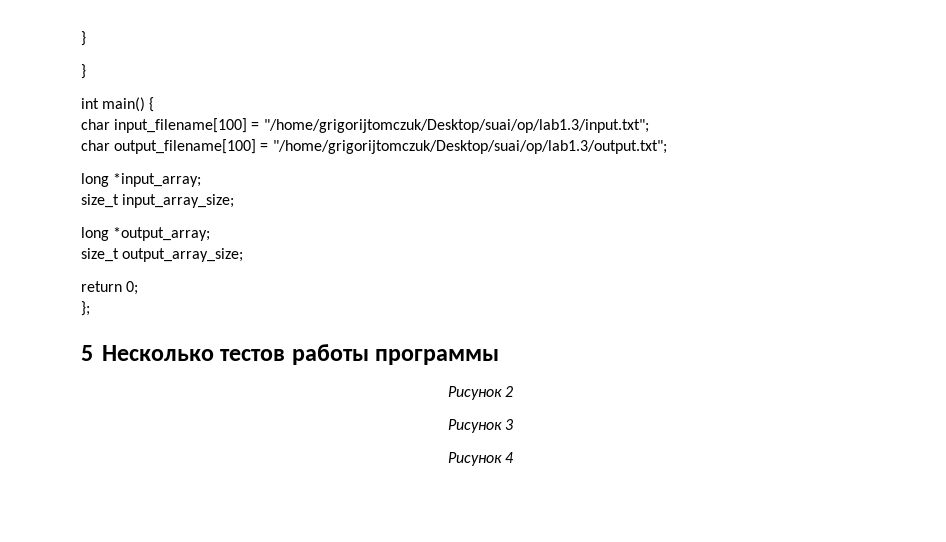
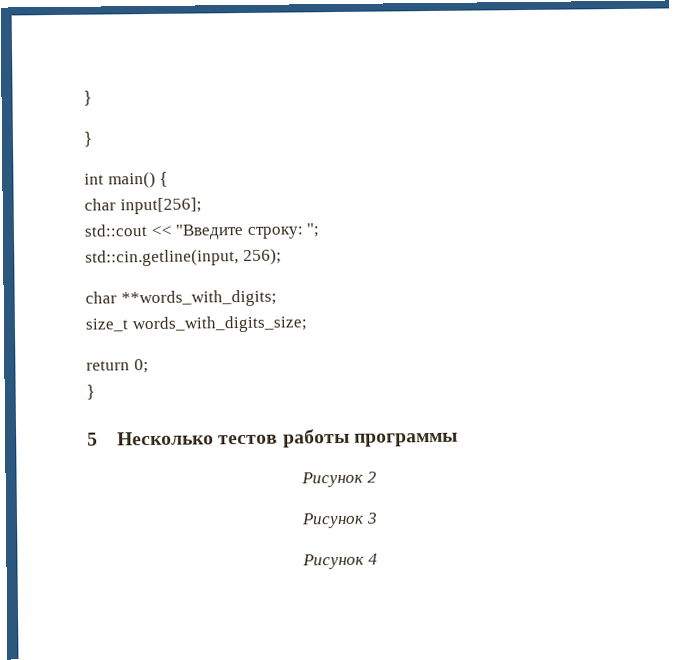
- char input_filename[100] = "/home/grigorijtomczuk/Desktop/suai/op/lab1.3/input.txt";
- char output_filename[100] = "/home/grigorijtomczuk/Desktop/suai/op/lab1.3/output.txt";
- long *input_array;
- size_t input_array_size;
- long *output_array;
- size_t output_array_size;
+ char input[256];
+ std::cout << "Введите строку: ";
+ std::cin.getline(input, 256);
+ char **words_with_digits;
+ size_t words_with_digits_size;
  return 0;
- };
+ }

